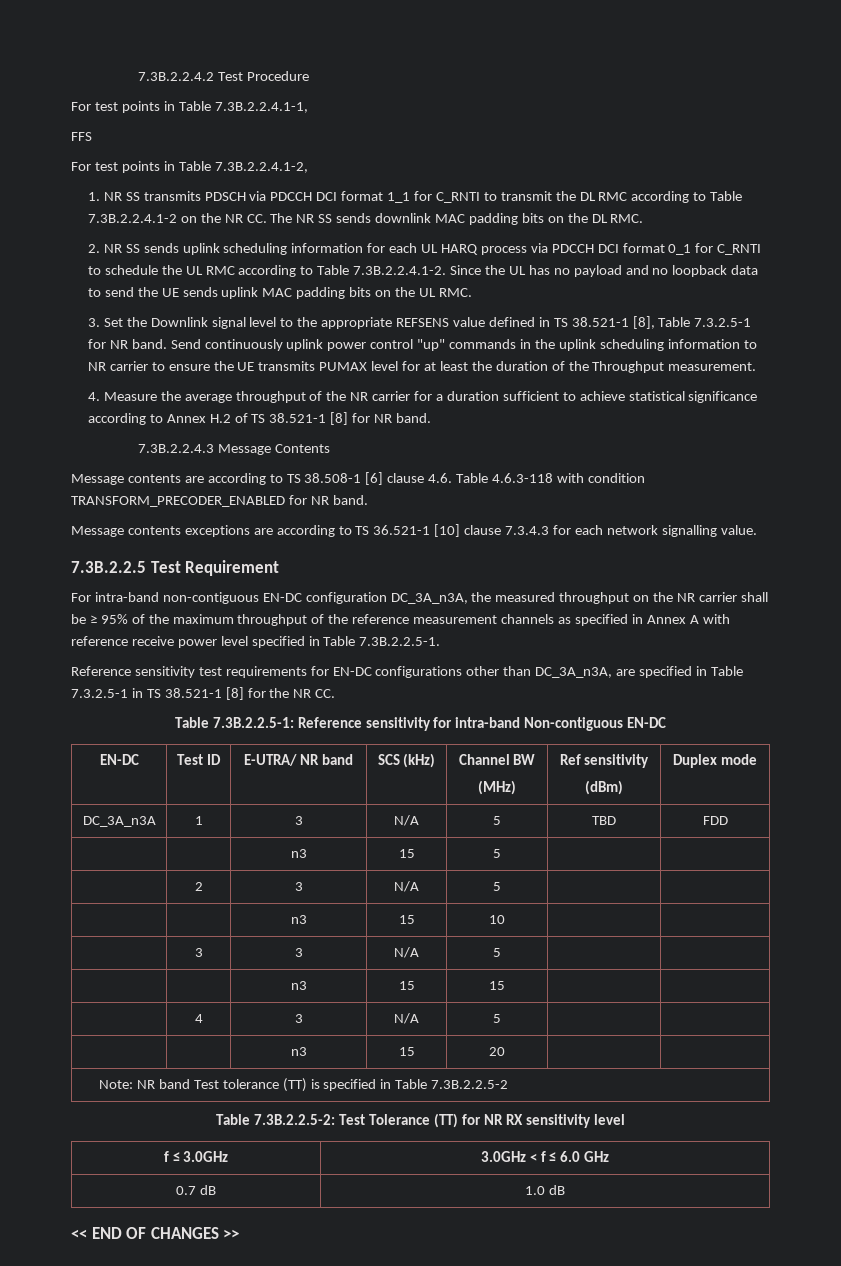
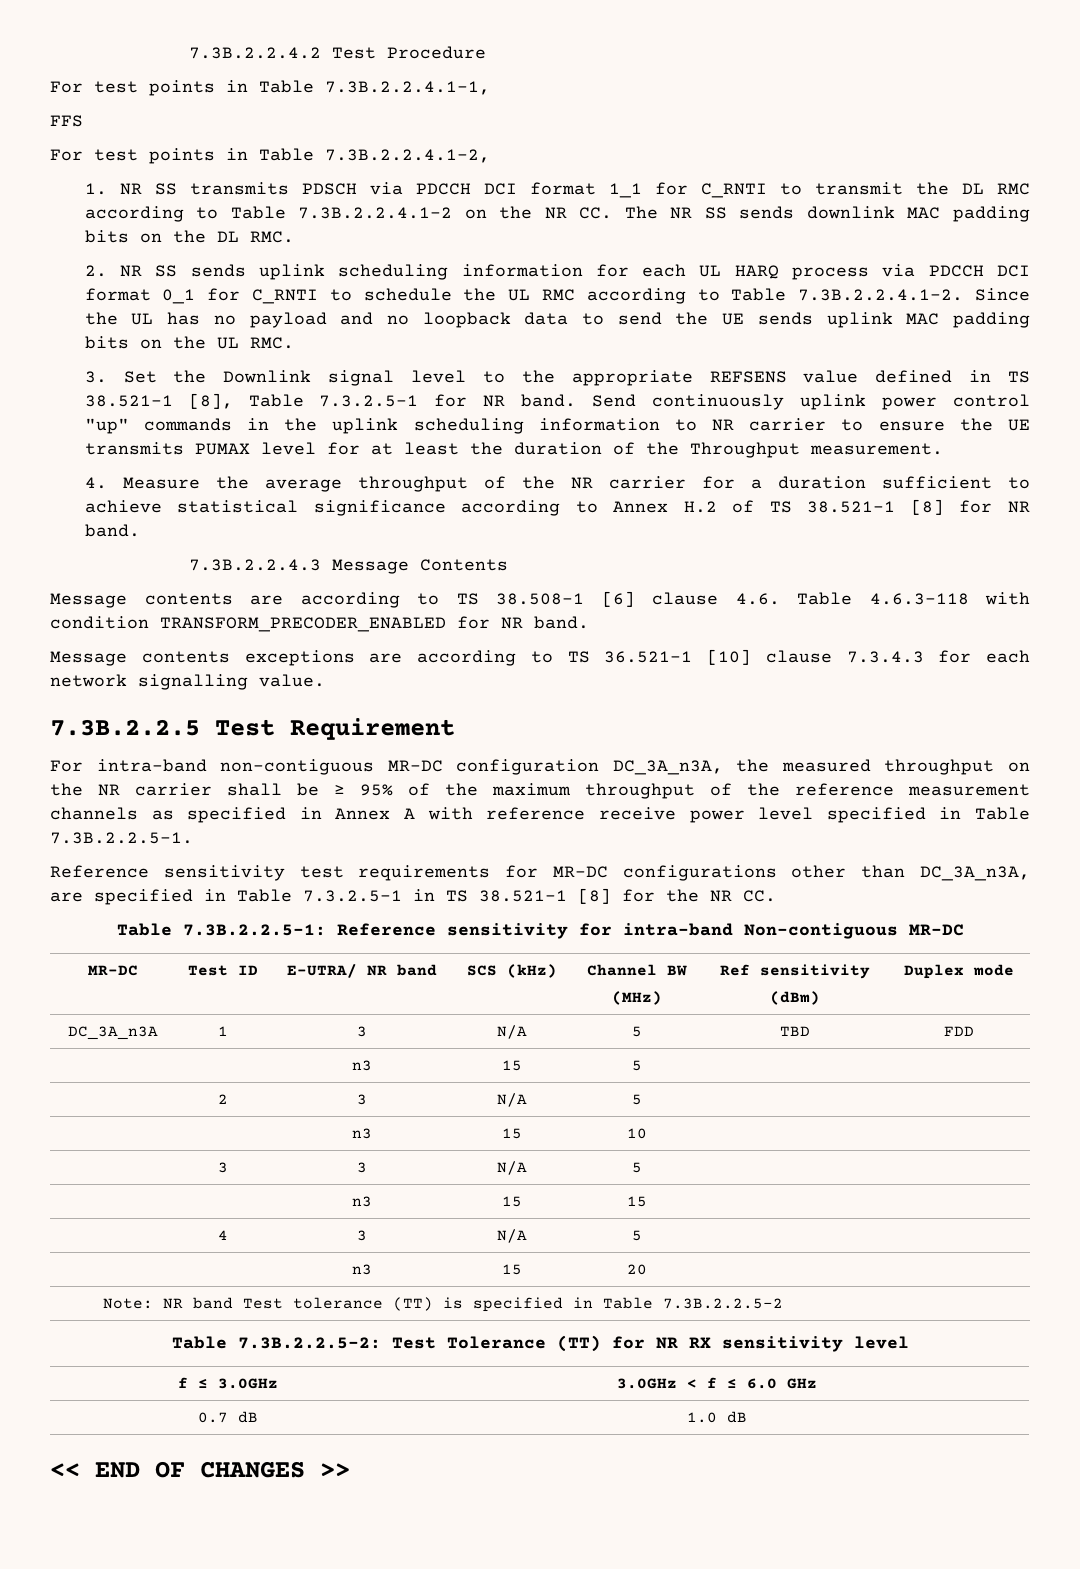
- For intra-band non-contiguous EN-DC configuration DC_3A_n3A, the measured throughput on the NR carrier shall be ≥ 95% of the maximum throughput of the reference measurement channels as specified in Annex A with reference receive power level specified in Table 7.3B.2.2.5-1.
+ For intra-band non-contiguous MR-DC configuration DC_3A_n3A, the measured throughput on the NR carrier shall be ≥ 95% of the maximum throughput of the reference measurement channels as specified in Annex A with reference receive power level specified in Table 7.3B.2.2.5-1.
- Reference sensitivity test requirements for EN-DC configurations other than DC_3A_n3A, are specified in Table 7.3.2.5-1 in TS 38.521-1 [8] for the NR CC.
+ Reference sensitivity test requirements for MR-DC configurations other than DC_3A_n3A, are specified in Table 7.3.2.5-1 in TS 38.521-1 [8] for the NR CC.
- Table 7.3B.2.2.5-1: Reference sensitivity for intra-band Non-contiguous EN-DC
- EN-DC | Test ID | E-UTRA/ NR band | SCS (kHz) | Channel BW
+ Table 7.3B.2.2.5-1: Reference sensitivity for intra-band Non-contiguous MR-DC
+ MR-DC | Test ID | E-UTRA/ NR band | SCS (kHz) | Channel BW

